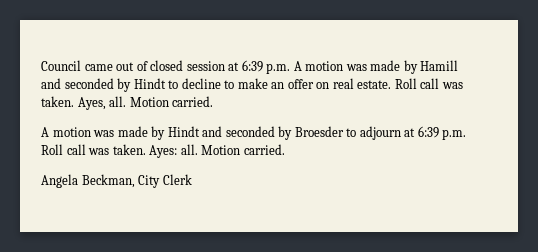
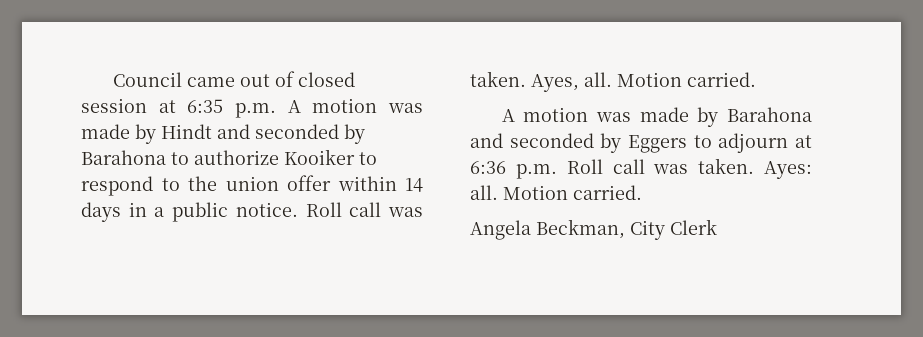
- Council came out of closed session at 6:39 p.m. A motion was made by Hamill and seconded by Hindt to decline to make an offer on real estate.
+ Council came out of closed session at 6:35 p.m. A motion was made by Hindt and seconded by Barahona to authorize Kooiker to respond to the union offer within 14 days in a public notice.
- A motion was made by Hindt and seconded by Broesder to adjourn at 6:39 p.m. Roll call was taken.
+ A motion was made by Barahona and seconded by Eggers to adjourn at 6:36 p.m. Roll call was taken.

